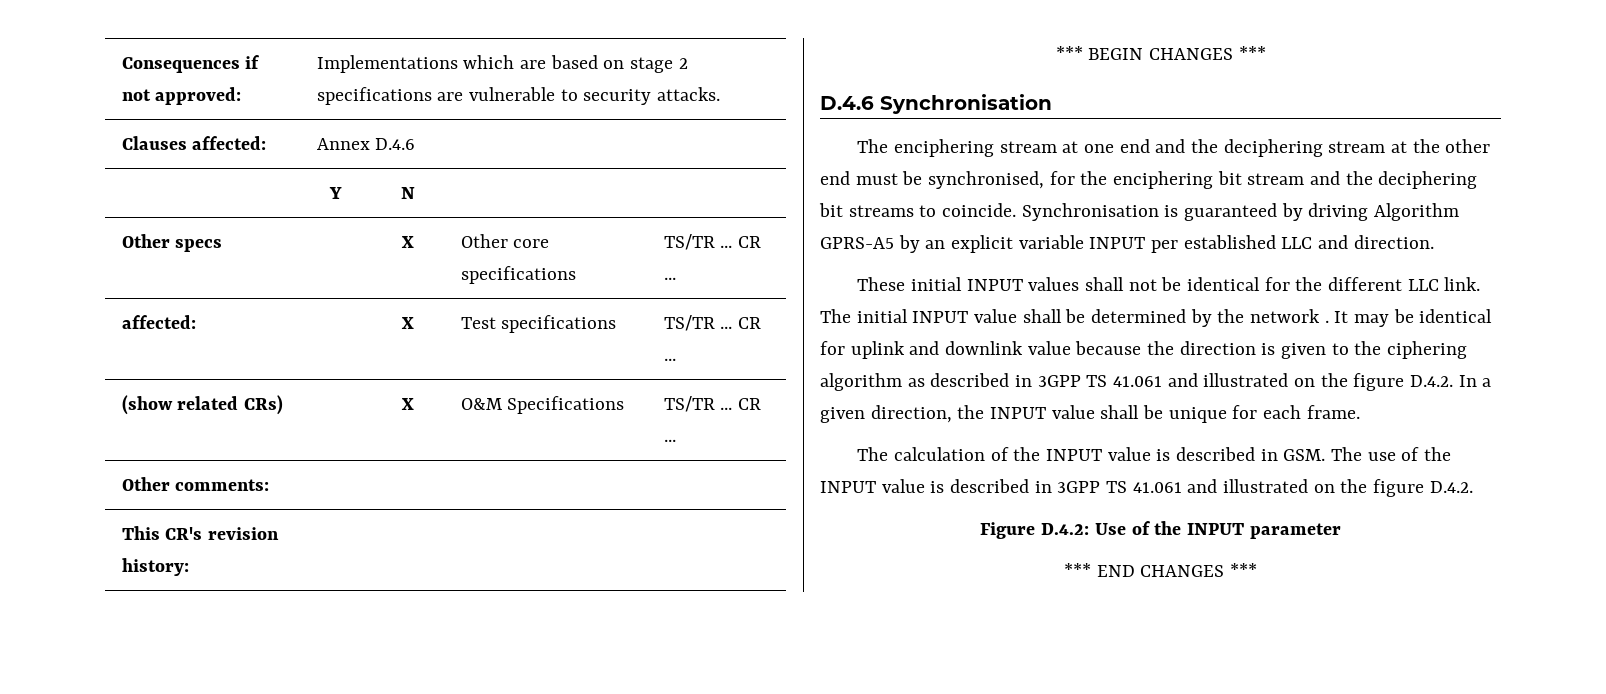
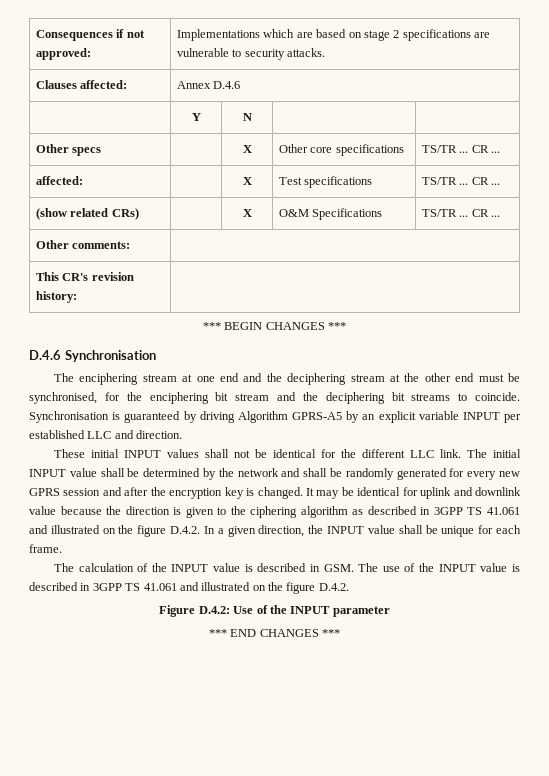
- The initial INPUT value shall be determined by the network .
+ The initial INPUT value shall be determined by the network and shall be randomly generated for every new GPRS session and after the encryption key is changed.

